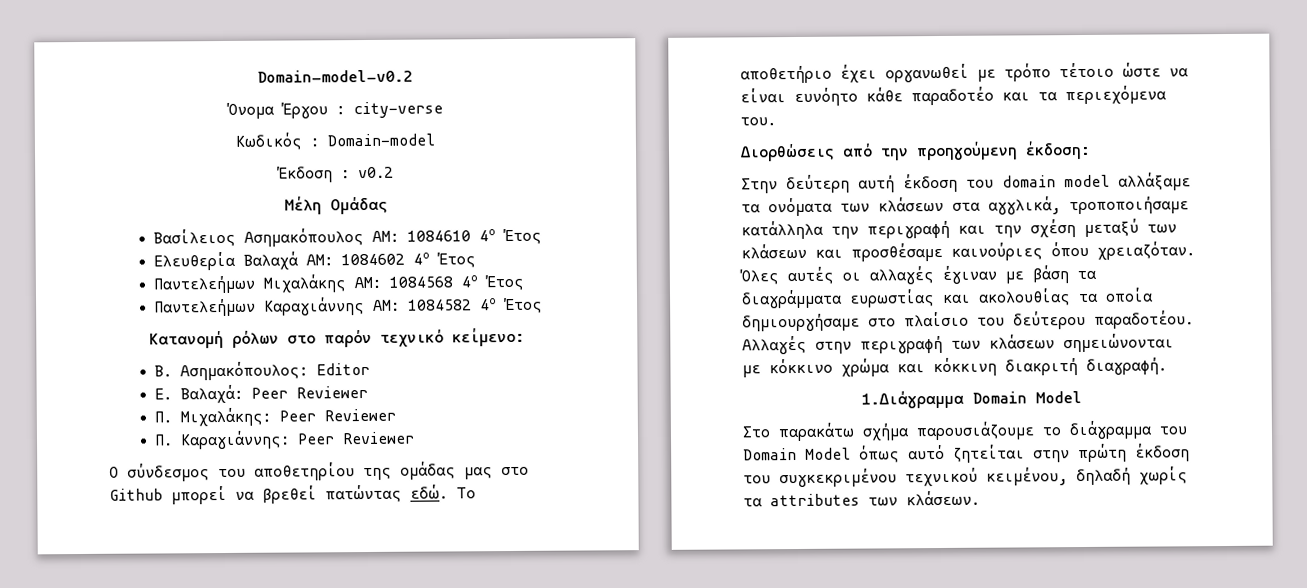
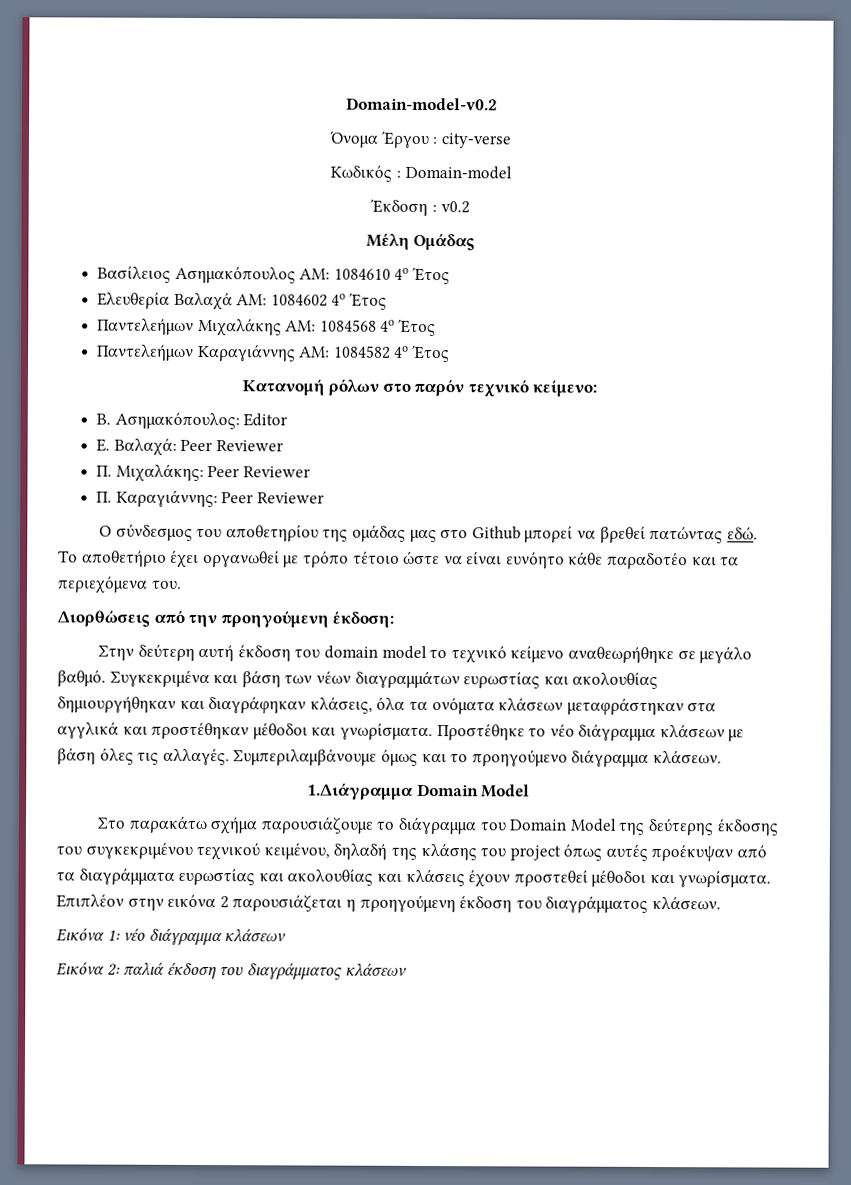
- Στην δεύτερη αυτή έκδοση του domain model αλλάξαμε τα ονόματα των κλάσεων στα αγγλικά, τροποποιήσαμε κατάλληλα την περιγραφή και την σχέση μεταξύ των κλάσεων και προσθέσαμε καινούριες όπου χρειαζόταν. Όλες αυτές οι αλλαγές έγιναν με βάση τα διαγράμματα ευρωστίας και ακολουθίας τα οποία δημιουργήσαμε στο πλαίσιο του δεύτερου παραδοτέου. Αλλαγές στην περιγραφή των κλάσεων σημειώνονται με κόκκινο χρώμα και κόκκινη διακριτή διαγραφή.
+ Στην δεύτερη αυτή έκδοση του domain model το τεχνικό κείμενο αναθεωρήθηκε σε μεγάλο βαθμό. Συγκεκριμένα και βάση των νέων διαγραμμάτων ευρωστίας και ακολουθίας δημιουργήθηκαν και διαγράφηκαν κλάσεις, όλα τα ονόματα κλάσεων μεταφράστηκαν στα αγγλικά και προστέθηκαν μέθοδοι και γνωρίσματα. Προστέθηκε το νέο διάγραμμα κλάσεων με βάση όλες τις αλλαγές. Συμπεριλαμβάνουμε όμως και το προηγούμενο διάγραμμα κλάσεων.
- Στο παρακάτω σχήμα παρουσιάζουμε το διάγραμμα του Domain Model όπως αυτό ζητείται στην πρώτη έκδοση του συγκεκριμένου τεχνικού κειμένου, δηλαδή χωρίς τα attributes των κλάσεων.
+ Στο παρακάτω σχήμα παρουσιάζουμε το διάγραμμα του Domain Model της δεύτερης έκδοσης του συγκεκριμένου τεχνικού κειμένου, δηλαδή της κλάσης του project όπως αυτές προέκυψαν από τα διαγράμματα ευρωστίας και ακολουθίας και κλάσεις έχουν προστεθεί μέθοδοι και γνωρίσματα. Επιπλέον στην εικόνα 2 παρουσιάζεται η προηγούμενη έκδοση του διαγράμματος κλάσεων.
+ Εικόνα 1: νέο διάγραμμα κλάσεων
+ Εικόνα 2: παλιά έκδοση του διαγράμματος κλάσεων

